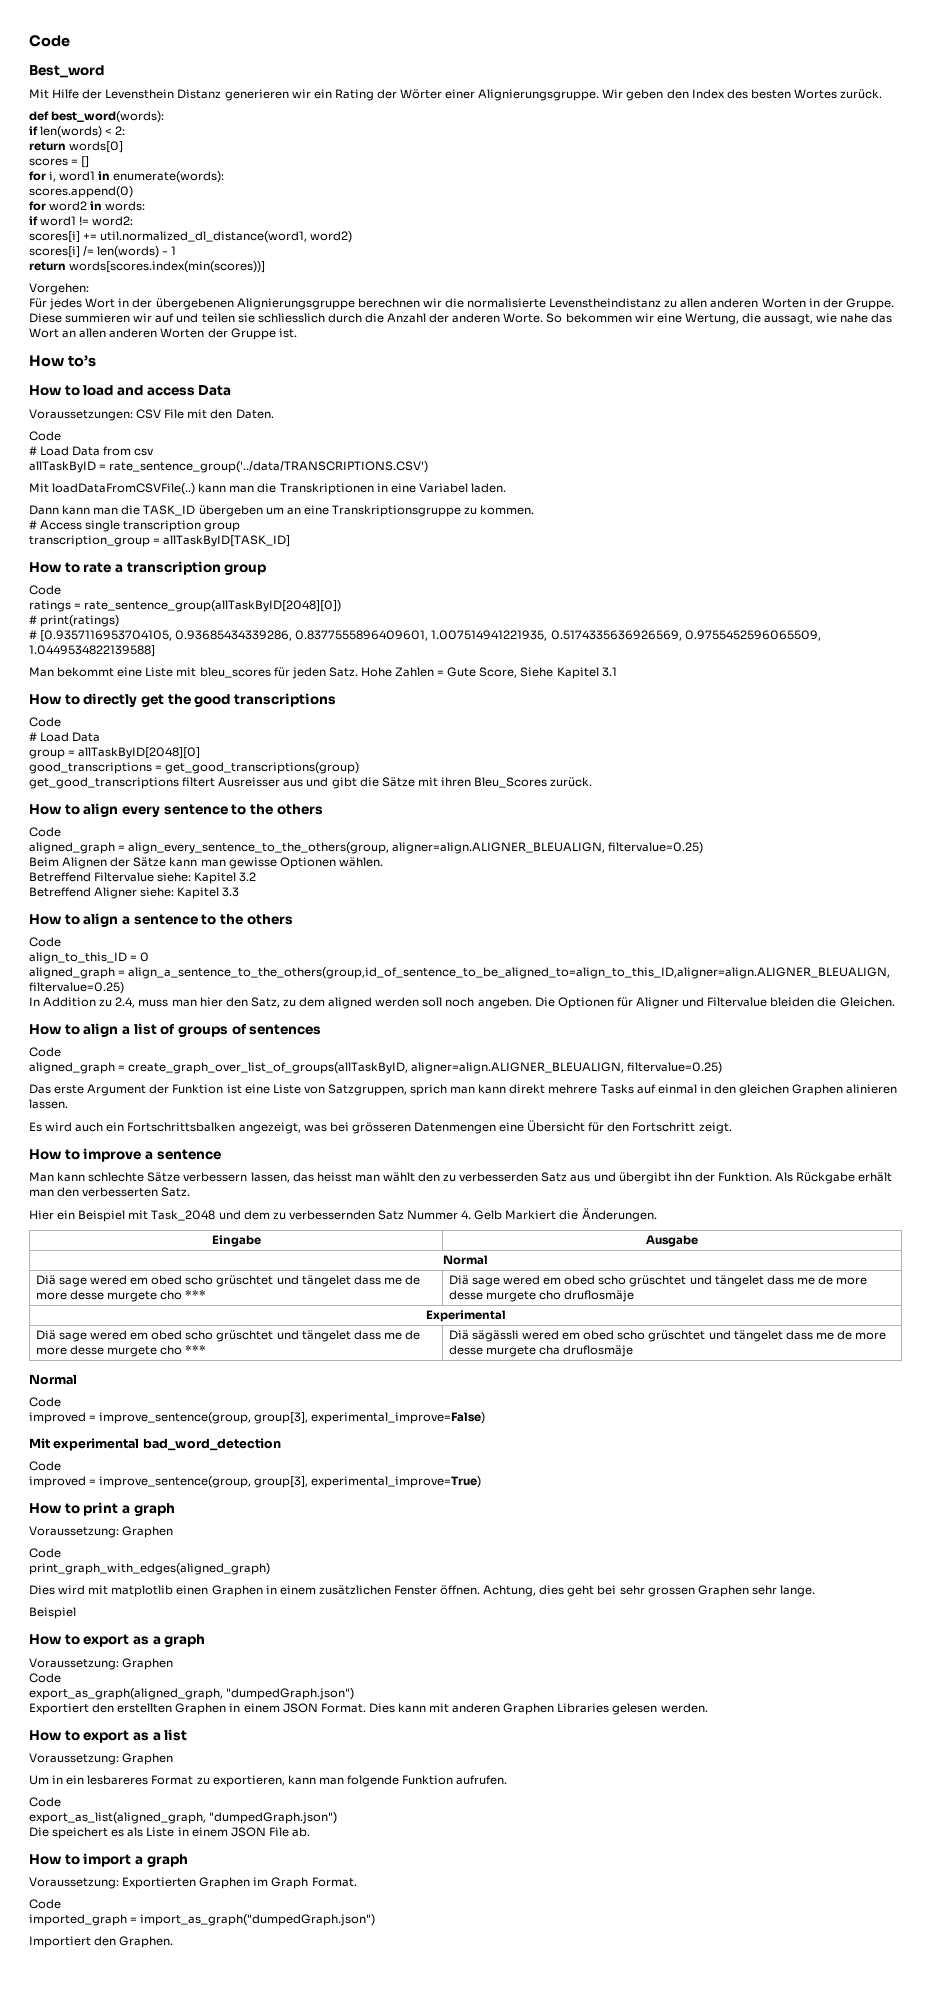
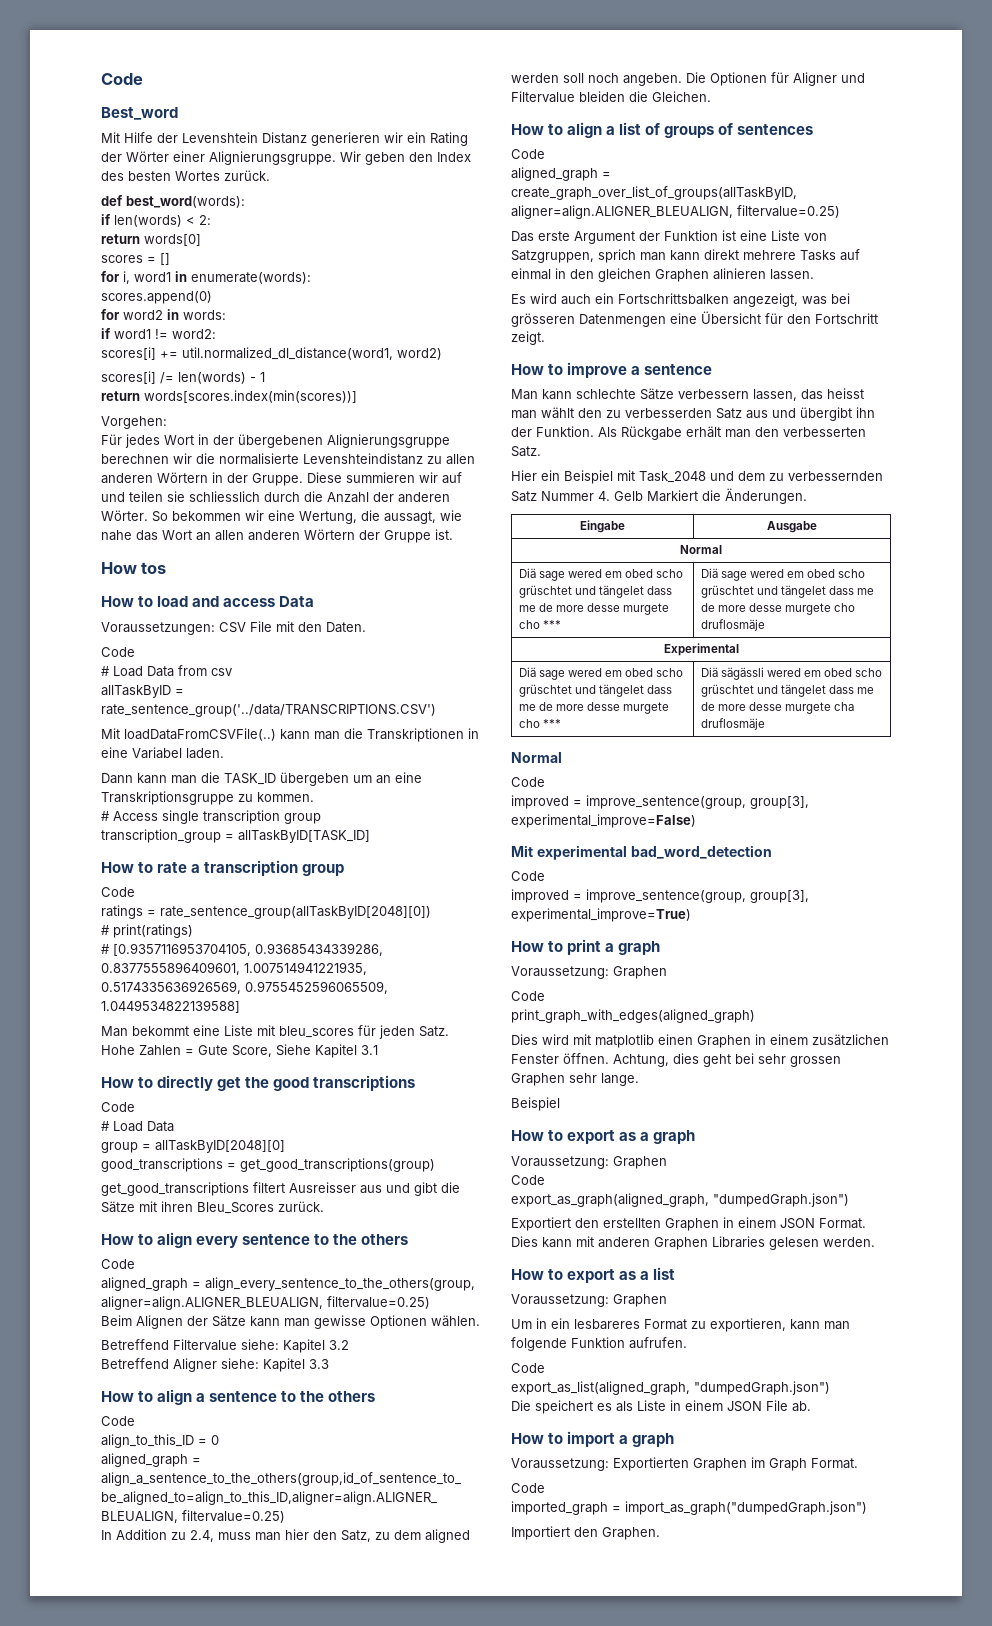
- Mit Hilfe der Levensthein Distanz generieren wir ein Rating der Wörter einer Alignierungsgruppe.
+ Mit Hilfe der Levenshtein Distanz generieren wir ein Rating der Wörter einer Alignierungsgruppe.
- Für jedes Wort in der übergebenen Alignierungsgruppe berechnen wir die normalisierte Levenstheindistanz zu allen anderen Worten in der Gruppe.
+ Für jedes Wort in der übergebenen Alignierungsgruppe berechnen wir die normalisierte Levenshteindistanz zu allen anderen Wörtern in der Gruppe.
- Diese summieren wir auf und teilen sie schliesslich durch die Anzahl der anderen Worte.
+ Diese summieren wir auf und teilen sie schliesslich durch die Anzahl der anderen Wörter.
- So bekommen wir eine Wertung, die aussagt, wie nahe das Wort an allen anderen Worten der Gruppe ist.
+ So bekommen wir eine Wertung, die aussagt, wie nahe das Wort an allen anderen Wörtern der Gruppe ist.
- How to’s
+ How tos

